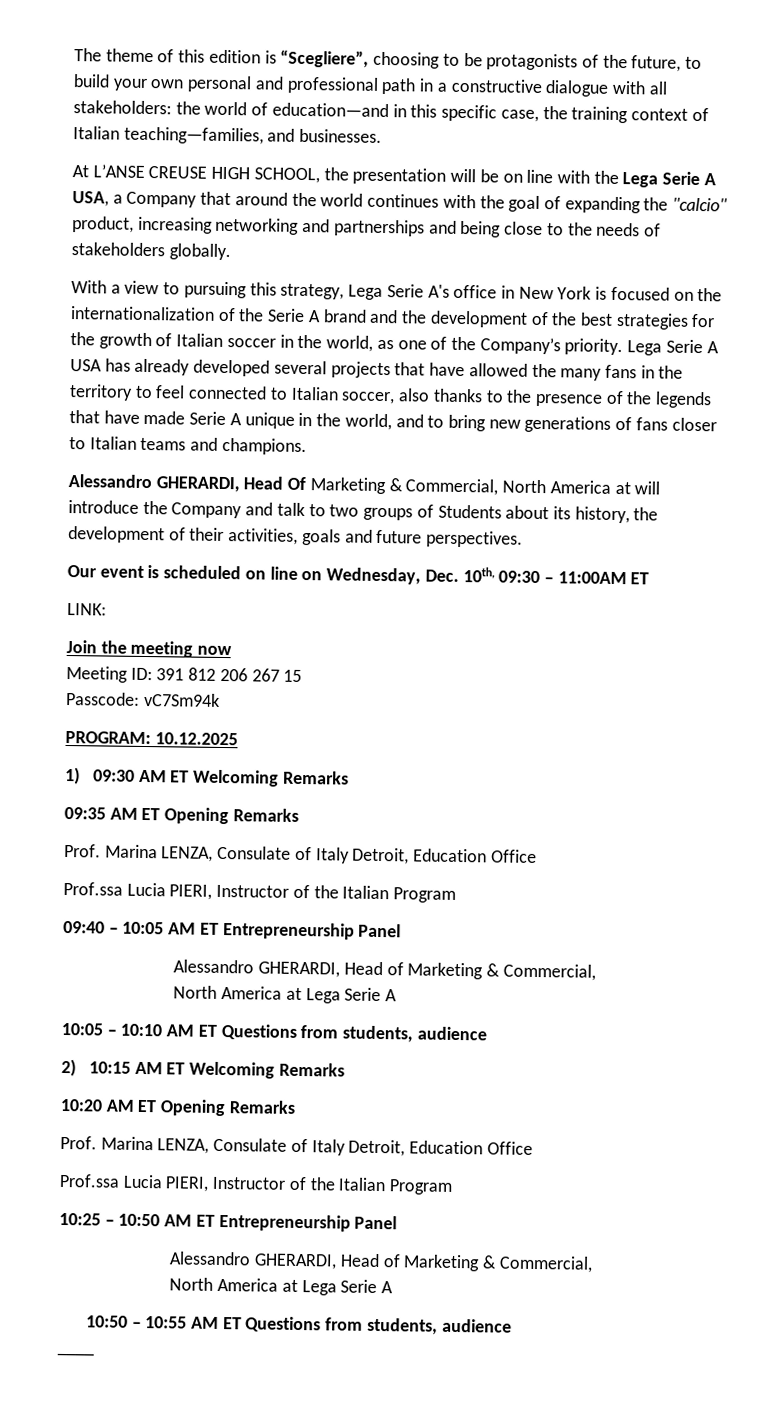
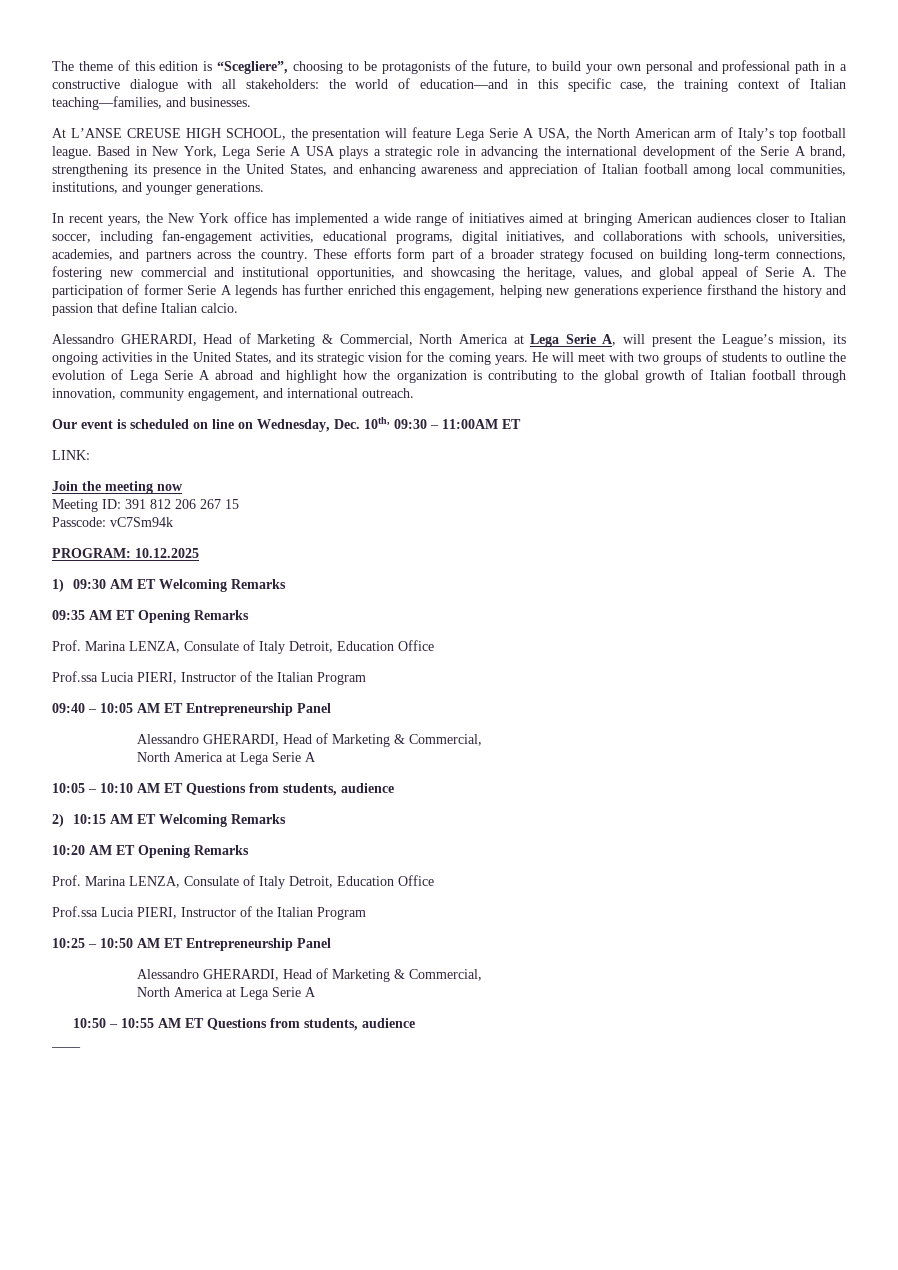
- At L’ANSE CREUSE HIGH SCHOOL, the presentation will be on line with the Lega Serie A USA, a Company that around the world continues with the goal of expanding the "calcio" product, increasing networking and partnerships and being close to the needs of stakeholders globally.
- With a view to pursuing this strategy, Lega Serie A's office in New York is focused on the internationalization of the Serie A brand and the development of the best strategies for the growth of Italian soccer in the world, as one of the Company’s priority. Lega Serie A USA has already developed several projects that have allowed the many fans in the territory to feel connected to Italian soccer, also thanks to the presence of the legends that have made Serie A unique in the world, and to bring new generations of fans closer to Italian teams and champions.
- Alessandro GHERARDI, Head Of Marketing & Commercial, North America at will introduce the Company and talk to two groups of Students about its history, the development of their activities, goals and future perspectives.
+ At L’ANSE CREUSE HIGH SCHOOL, the presentation will feature Lega Serie A USA, the North American arm of Italy’s top football league. Based in New York, Lega Serie A USA plays a strategic role in advancing the international development of the Serie A brand, strengthening its presence in the United States, and enhancing awareness and appreciation of Italian football among local communities, institutions, and younger generations.
+ In recent years, the New York office has implemented a wide range of initiatives aimed at bringing American audiences closer to Italian soccer, including fan-engagement activities, educational programs, digital initiatives, and collaborations with schools, universities, academies, and partners across the country. These efforts form part of a broader strategy focused on building long-term connections, fostering new commercial and institutional opportunities, and showcasing the heritage, values, and global appeal of Serie A. The participation of former Serie A legends has further enriched this engagement, helping new generations experience firsthand the history and passion that define Italian calcio.
+ Alessandro GHERARDI, Head of Marketing & Commercial, North America at Lega Serie A, will present the League’s mission, its ongoing activities in the United States, and its strategic vision for the coming years. He will meet with two groups of students to outline the evolution of Lega Serie A abroad and highlight how the organization is contributing to the global growth of Italian football through innovation, community engagement, and international outreach.

